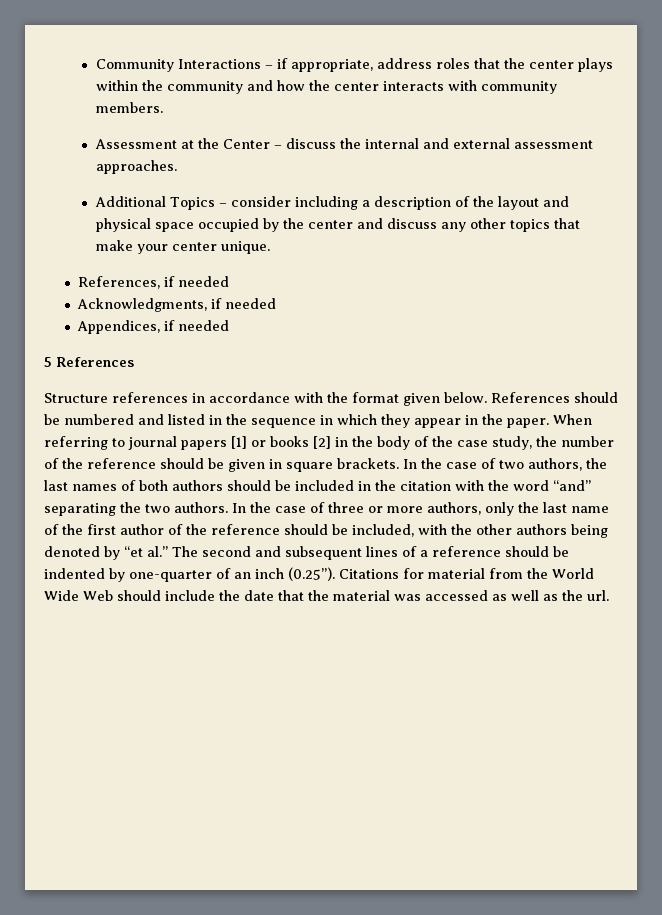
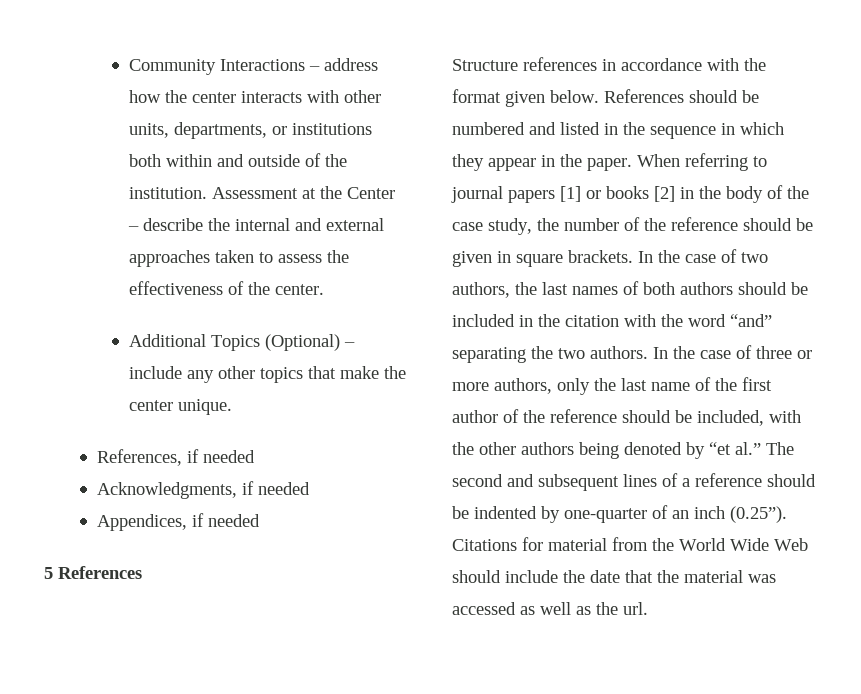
- Community Interactions – if appropriate, address roles that the center plays within the community and how the center interacts with community members.
- Assessment at the Center – discuss the internal and external assessment approaches.
- Additional Topics – consider including a description of the layout and physical space occupied by the center and discuss any other topics that make your center unique.
+ Community Interactions – address how the center interacts with other units, departments, or institutions both within and outside of the institution. Assessment at the Center – describe the internal and external approaches taken to assess the effectiveness of the center.
+ Additional Topics (Optional) – include any other topics that make the center unique.

